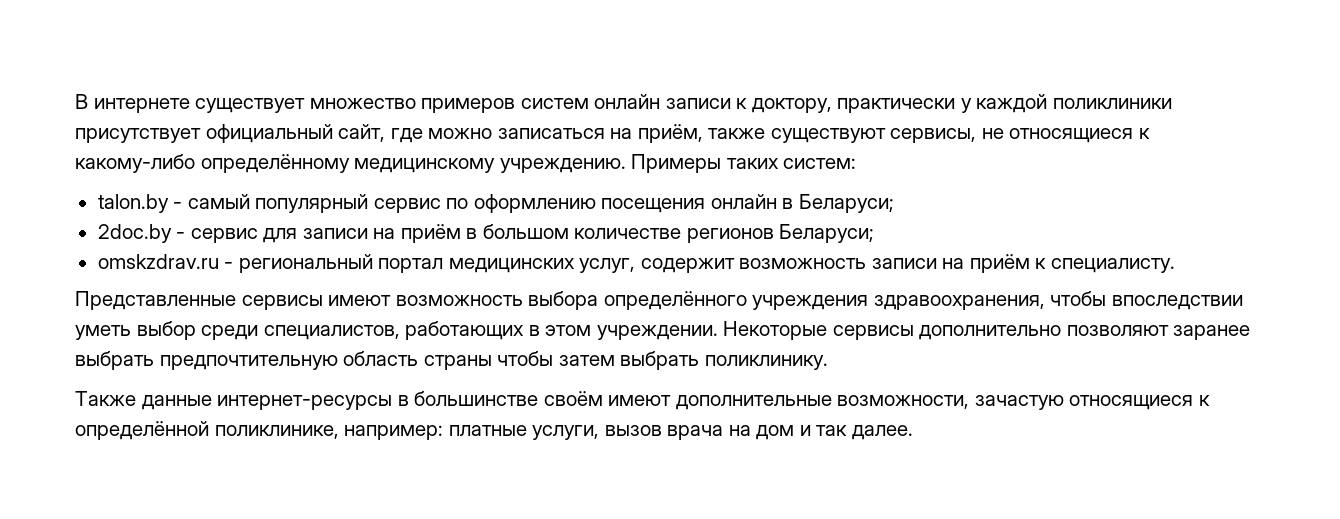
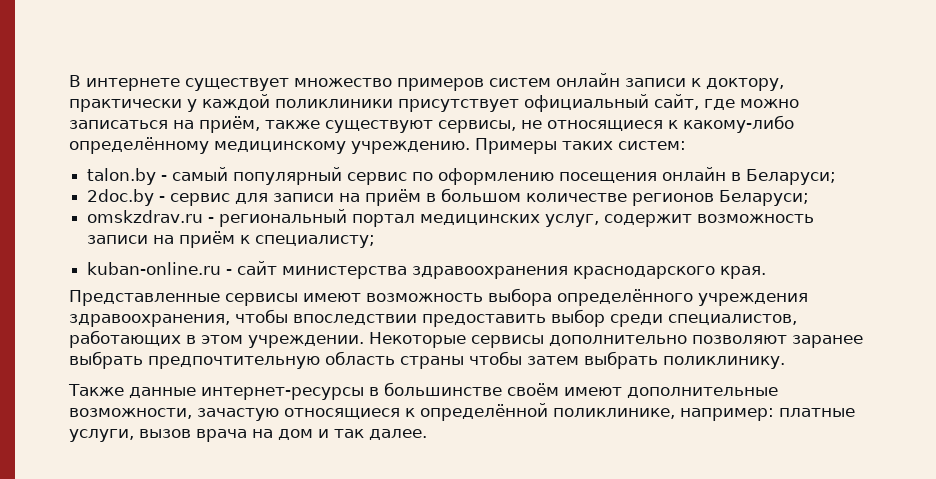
- omskzdrav.ru - региональный портал медицинских услуг, содержит возможность записи на приём к специалисту.
+ omskzdrav.ru - региональный портал медицинских услуг, содержит возможность записи на приём к специалисту;
+ kuban-online.ru - сайт министерства здравоохранения краснодарского края.
- Представленные сервисы имеют возможность выбора определённого учреждения здравоохранения, чтобы впоследствии уметь выбор среди специалистов, работающих в этом учреждении.
+ Представленные сервисы имеют возможность выбора определённого учреждения здравоохранения, чтобы впоследствии предоставить выбор среди специалистов, работающих в этом учреждении.

